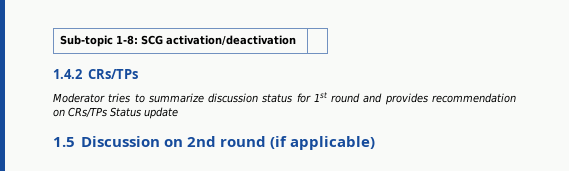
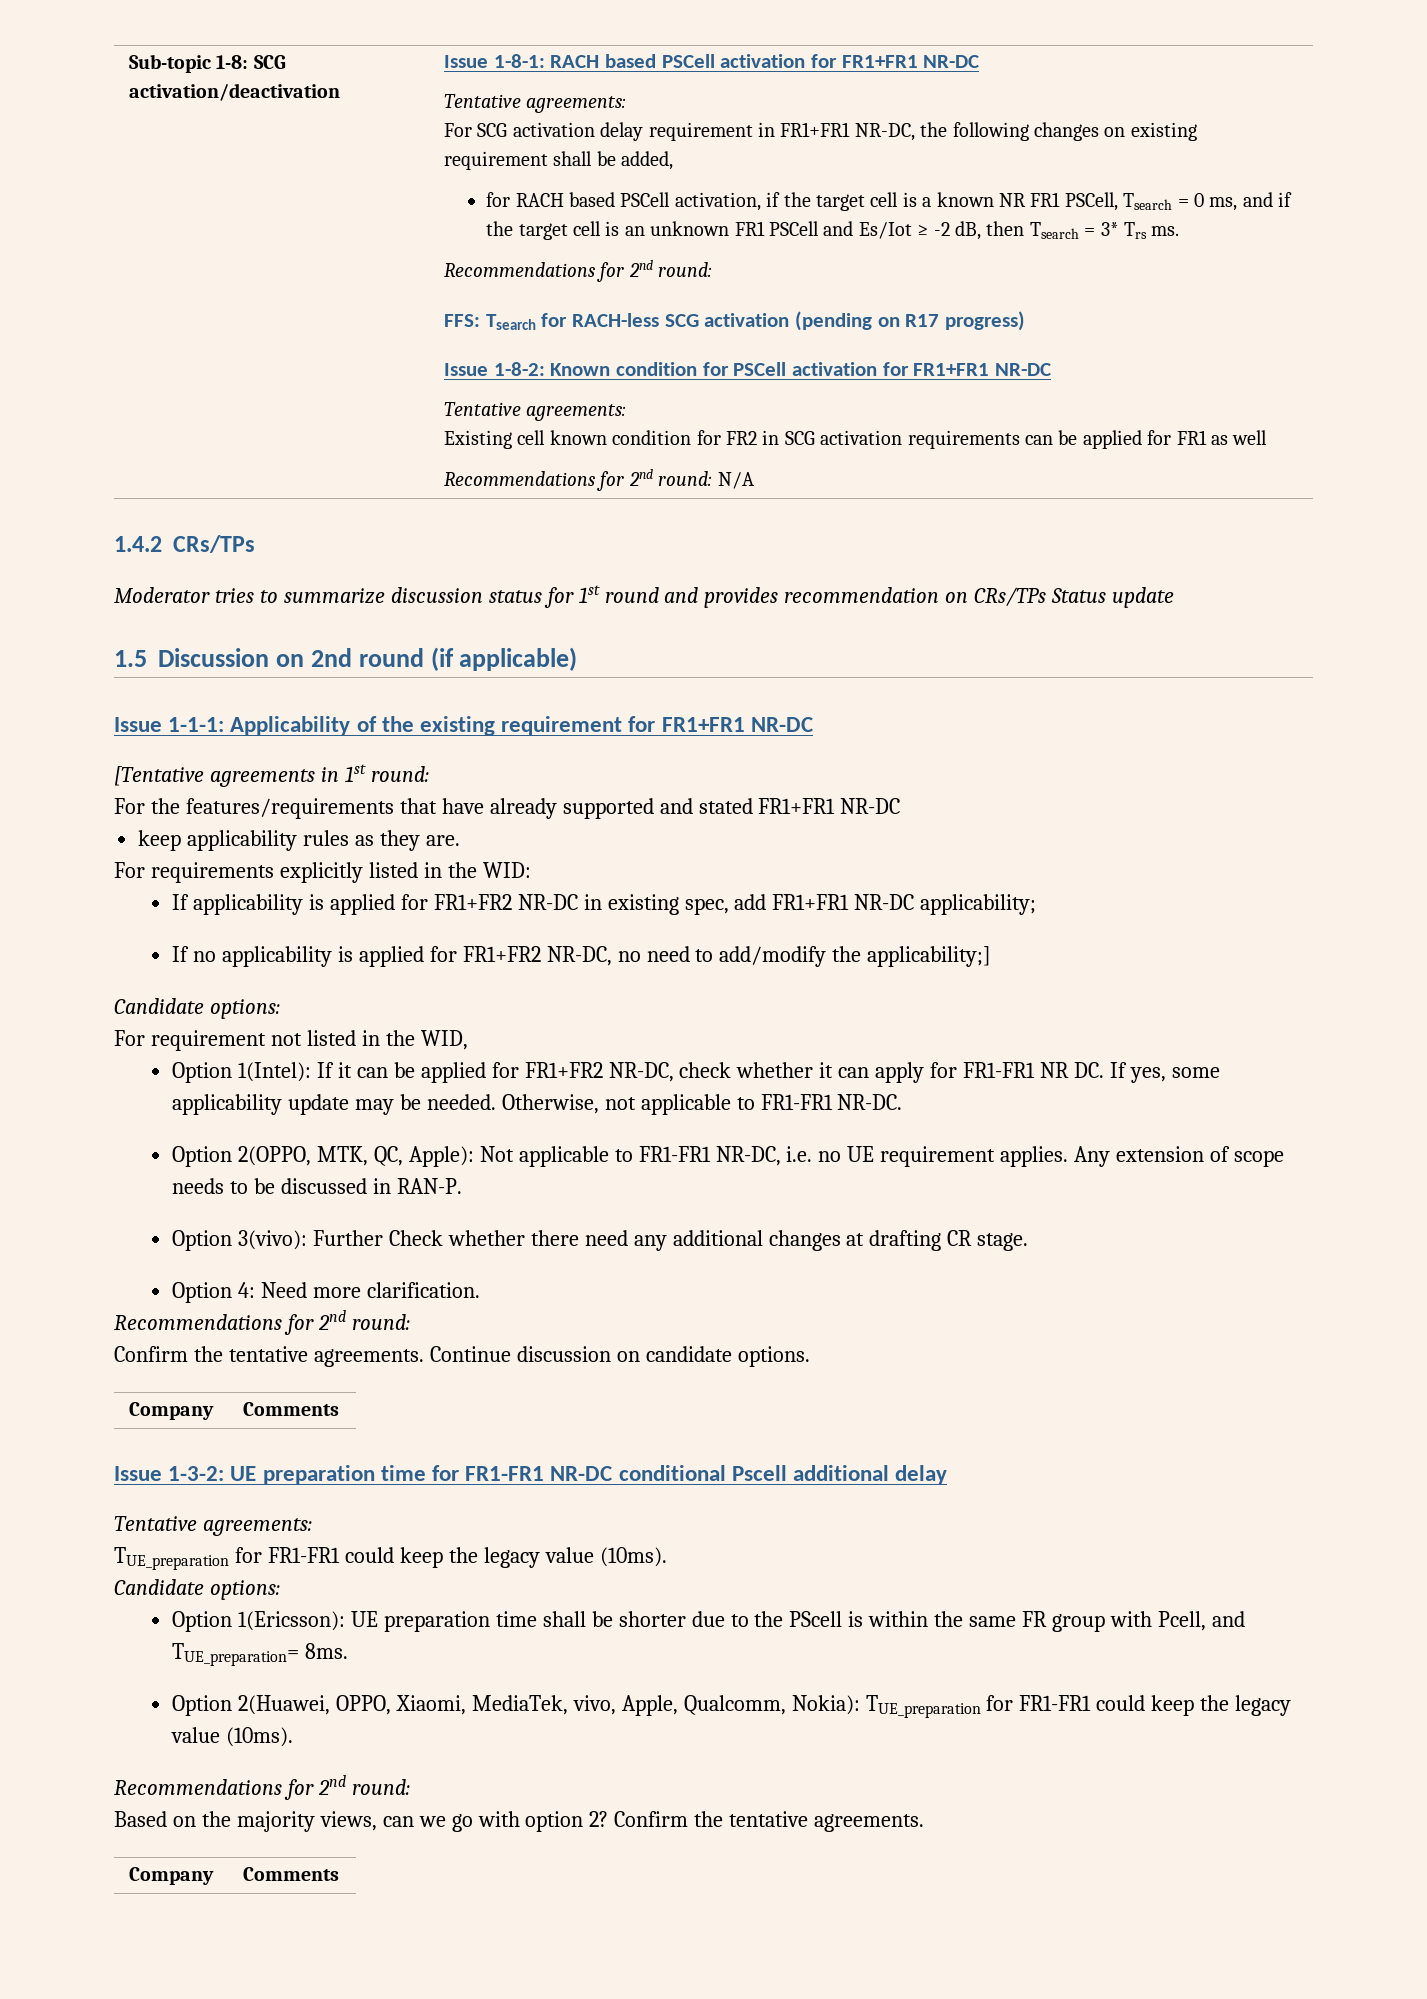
+ Issue 1-8-1: RACH based PSCell activation for FR1+FR1 NR-DC
+ Tentative agreements:
+ For SCG activation delay requirement in FR1+FR1 NR-DC, the following changes on existing requirement shall be added,
+ for RACH based PSCell activation, if the target cell is a known NR FR1 PSCell, Tsearch = 0 ms, and if the target cell is an unknown FR1 PSCell and Es/Iot ≥ -2 dB, then Tsearch = 3* Trs ms.
+ Recommendations for 2nd round:
+ FFS: Tsearch for RACH-less SCG activation (pending on R17 progress)
+ Issue 1-8-2: Known condition for PSCell activation for FR1+FR1 NR-DC
+ Tentative agreements:
+ Existing cell known condition for FR2 in SCG activation requirements can be applied for FR1 as well
+ Recommendations for 2nd round: N/A
+ Issue 1-1-1: Applicability of the existing requirement for FR1+FR1 NR-DC
+ [Tentative agreements in 1st round:
+ For the features/requirements that have already supported and stated FR1+FR1 NR-DC
+ keep applicability rules as they are.
+ For requirements explicitly listed in the WID:
+ If applicability is applied for FR1+FR2 NR-DC in existing spec, add FR1+FR1 NR-DC applicability;
+ If no applicability is applied for FR1+FR2 NR-DC, no need to add/modify the applicability;]
+ Candidate options:
+ For requirement not listed in the WID,
+ Option 1(Intel): If it can be applied for FR1+FR2 NR-DC, check whether it can apply for FR1-FR1 NR DC. If yes, some applicability update may be needed. Otherwise, not applicable to FR1-FR1 NR-DC.
+ Option 2(OPPO, MTK, QC, Apple): Not applicable to FR1-FR1 NR-DC, i.e. no UE requirement applies. Any extension of scope needs to be discussed in RAN-P.
+ Option 3(vivo): Further Check whether there need any additional changes at drafting CR stage.
+ Option 4: Need more clarification.
+ Recommendations for 2nd round:
+ Confirm the tentative agreements. Continue discussion on candidate options.
+ Company | Comments
+ Issue 1-3-2: UE preparation time for FR1-FR1 NR-DC conditional Pscell additional delay
+ Tentative agreements:
+ TUE_preparation for FR1-FR1 could keep the legacy value (10ms).
+ Candidate options:
+ Option 1(Ericsson): UE preparation time shall be shorter due to the PScell is within the same FR group with Pcell, and TUE_preparation= 8ms.
+ Option 2(Huawei, OPPO, Xiaomi, MediaTek, vivo, Apple, Qualcomm, Nokia): TUE_preparation for FR1-FR1 could keep the legacy value (10ms).
+ Recommendations for 2nd round:
+ Based on the majority views, can we go with option 2? Confirm the tentative agreements.
+ Company | Comments

